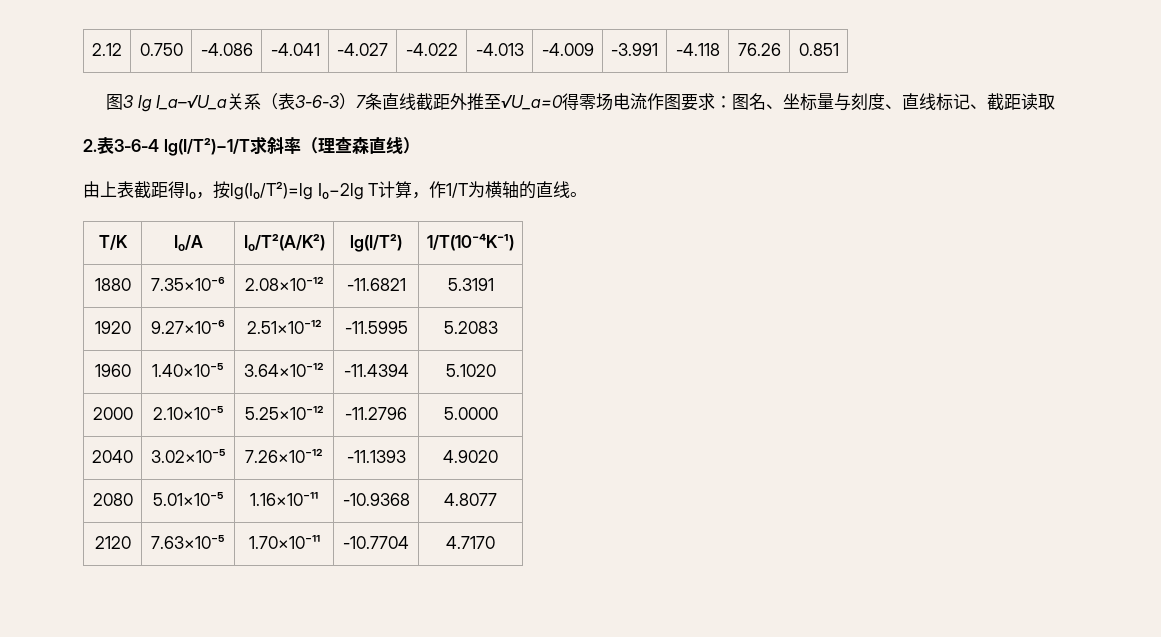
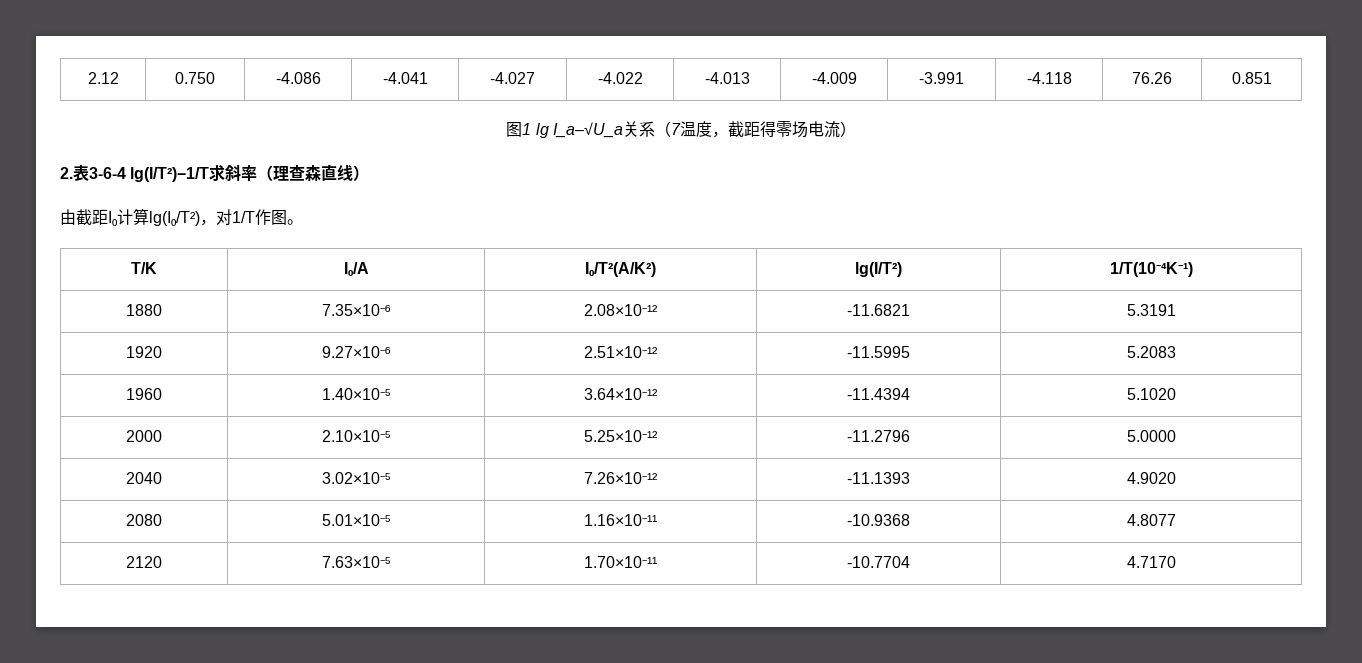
- 图3 lg I_a–√U_a关系（表3-6-3）7条直线截距外推至√U_a=0得零场电流作图要求：图名、坐标量与刻度、直线标记、截距读取
+ 图1 lg I_a–√U_a关系（7温度，截距得零场电流）
- 由上表截距得I₀，按lg(I₀/T²)=lg I₀−2lg T计算，作1/T为横轴的直线。
+ 由截距I₀计算lg(I₀/T²)，对1/T作图。

